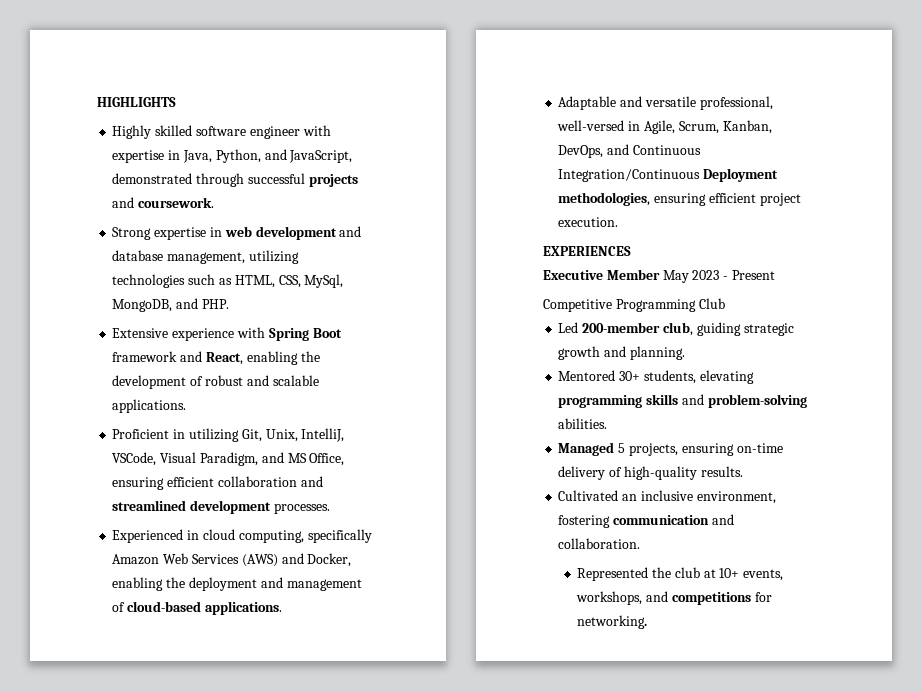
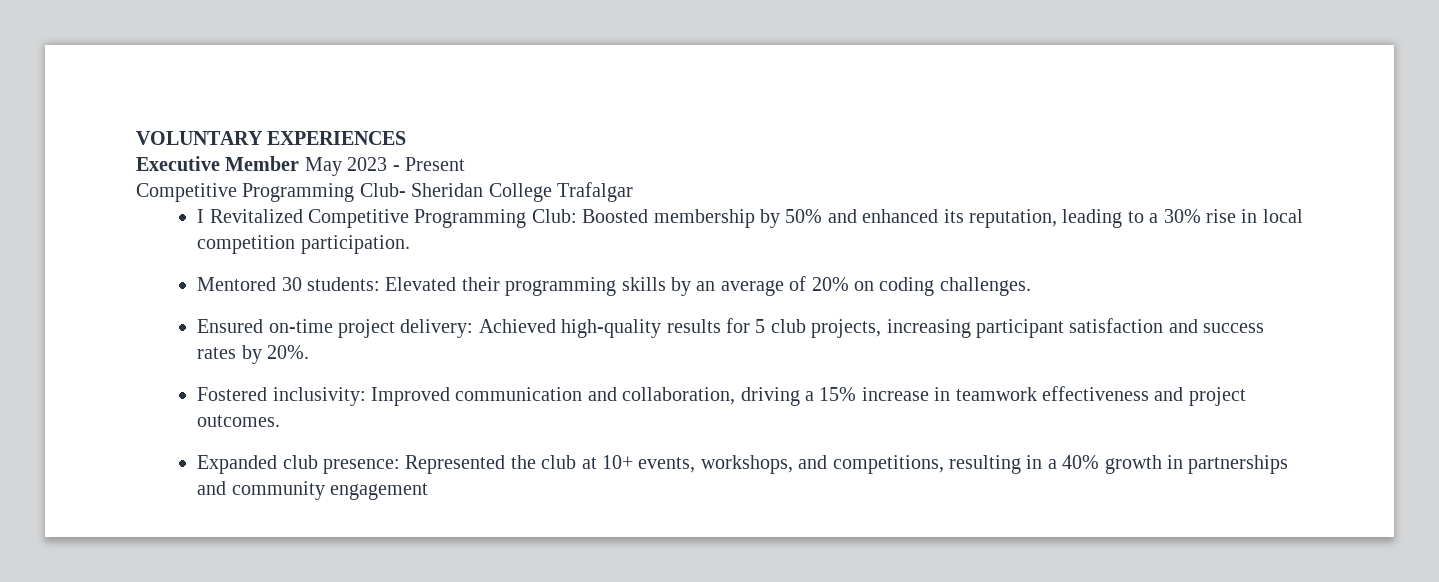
- HIGHLIGHTS
- Highly skilled software engineer with expertise in Java, Python, and JavaScript, demonstrated through successful projects and coursework.
- Strong expertise in web development and database management, utilizing technologies such as HTML, CSS, MySql, MongoDB, and PHP.
- Extensive experience with Spring Boot framework and React, enabling the development of robust and scalable applications.
- Proficient in utilizing Git, Unix, IntelliJ, VSCode, Visual Paradigm, and MS Office, ensuring efficient collaboration and streamlined development processes.
- Experienced in cloud computing, specifically Amazon Web Services (AWS) and Docker, enabling the deployment and management of cloud-based applications.
- Adaptable and versatile professional, well-versed in Agile, Scrum, Kanban, DevOps, and Continuous Integration/Continuous Deployment methodologies, ensuring efficient project execution.
- EXPERIENCES
+ VOLUNTARY EXPERIENCES
- Competitive Programming Club
- Led 200-member club, guiding strategic growth and planning.
- Mentored 30+ students, elevating programming skills and problem-solving abilities.
- Managed 5 projects, ensuring on-time delivery of high-quality results.
- Cultivated an inclusive environment, fostering communication and collaboration.
- Represented the club at 10+ events, workshops, and competitions for networking.
+ Competitive Programming Club- Sheridan College Trafalgar
+ I Revitalized Competitive Programming Club: Boosted membership by 50% and enhanced its reputation, leading to a 30% rise in local competition participation.
+ Mentored 30 students: Elevated their programming skills by an average of 20% on coding challenges.
+ Ensured on-time project delivery: Achieved high-quality results for 5 club projects, increasing participant satisfaction and success rates by 20%.
+ Fostered inclusivity: Improved communication and collaboration, driving a 15% increase in teamwork effectiveness and project outcomes.
+ Expanded club presence: Represented the club at 10+ events, workshops, and competitions, resulting in a 40% growth in partnerships and community engagement

